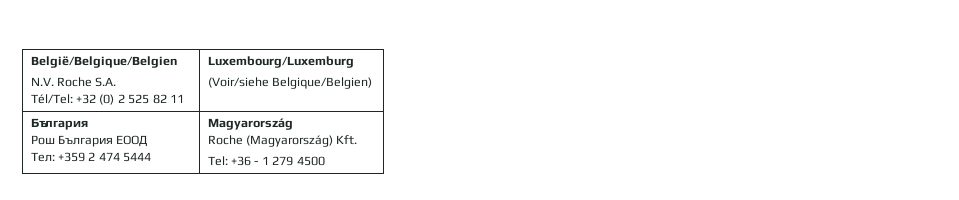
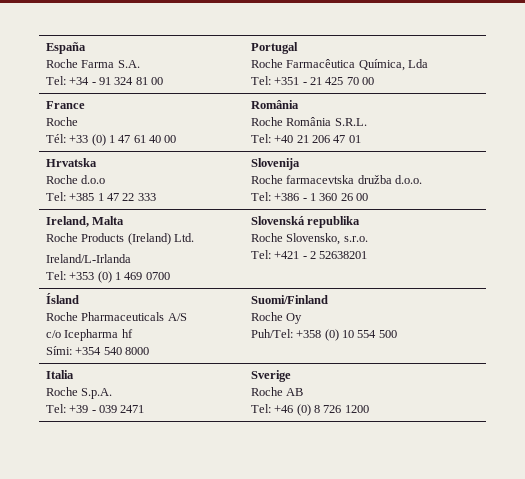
- België/Belgique/Belgien
- N.V. Roche S.A.
- Tél/Tel: +32 (0) 2 525 82 11 | Luxembourg/Luxemburg
- (Voir/siehe Belgique/Belgien)
- България
- Рош България ЕООД
- Тел: +359 2 474 5444 | Magyarország
- Roche (Magyarország) Kft.
- Tel: +36 - 1 279 4500
+ España
+ Roche Farma S.A.
+ Tel: +34 - 91 324 81 00 | Portugal
+ Roche Farmacêutica Química, Lda
+ Tel: +351 - 21 425 70 00
+ France
+ Roche
+ Tél: +33 (0) 1 47 61 40 00 | România
+ Roche România S.R.L.
+ Tel: +40 21 206 47 01
+ Hrvatska
+ Roche d.o.o
+ Tel: +385 1 47 22 333 | Slovenija
+ Roche farmacevtska družba d.o.o.
+ Tel: +386 - 1 360 26 00
+ Ireland, Malta
+ Roche Products (Ireland) Ltd.
+ Ireland/L-Irlanda
+ Tel: +353 (0) 1 469 0700 | Slovenská republika
+ Roche Slovensko, s.r.o.
+ Tel: +421 - 2 52638201
+ Ísland
+ Roche Pharmaceuticals A/S
+ c/o Icepharma hf
+ Sími: +354 540 8000 | Suomi/Finland
+ Roche Oy
+ Puh/Tel: +358 (0) 10 554 500
+ Italia
+ Roche S.p.A.
+ Tel: +39 - 039 2471 | Sverige
+ Roche AB
+ Tel: +46 (0) 8 726 1200

